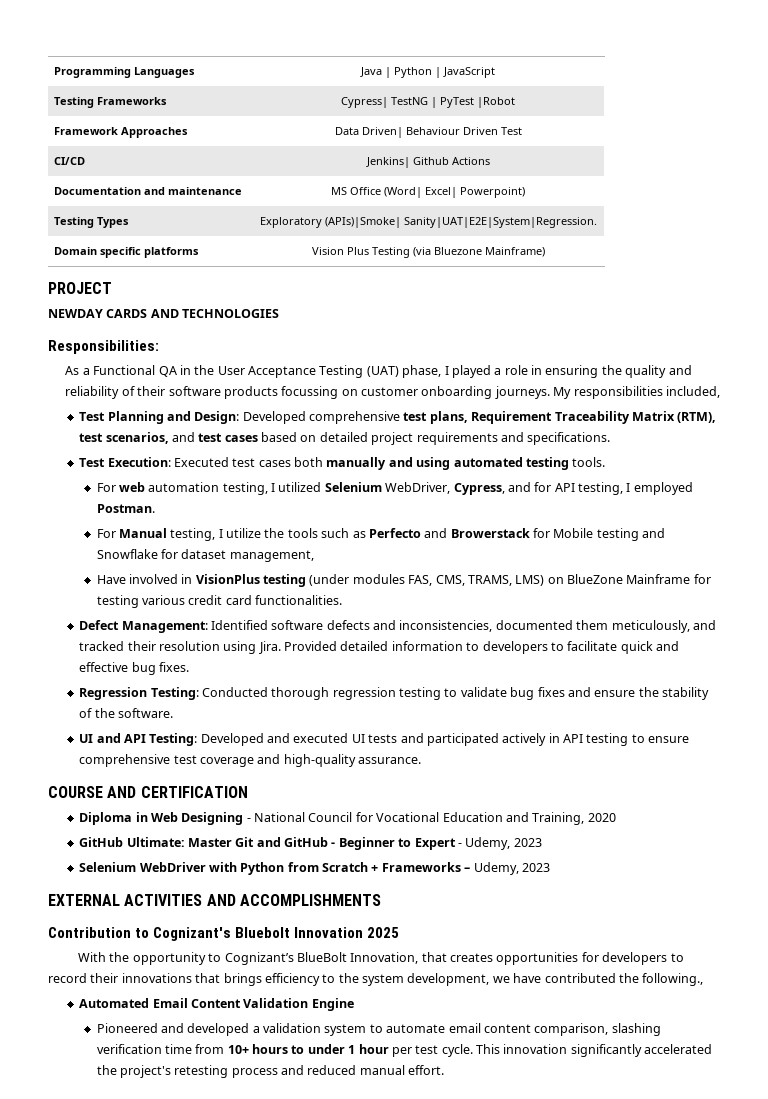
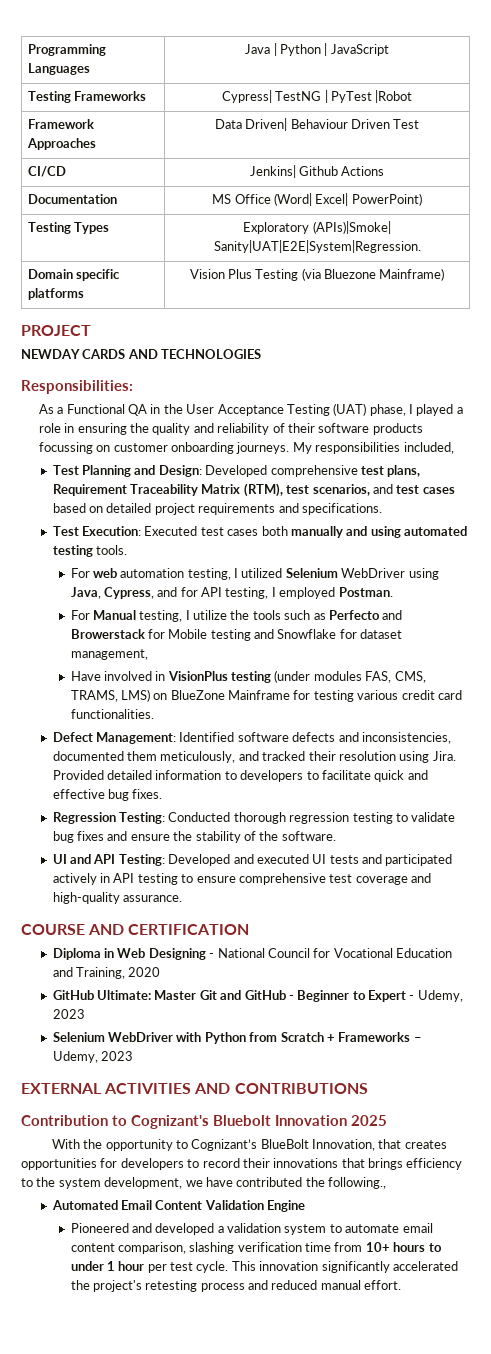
- Documentation and maintenance | MS Office (Word| Excel| Powerpoint)
+ Documentation | MS Office (Word| Excel| PowerPoint)
- For web automation testing, I utilized Selenium WebDriver, Cypress, and for API testing, I employed Postman.
+ For web automation testing, I utilized Selenium WebDriver using Java, Cypress, and for API testing, I employed Postman.
- EXTERNAL ACTIVITIES AND ACCOMPLISHMENTS
+ EXTERNAL ACTIVITIES AND CONTRIBUTIONS

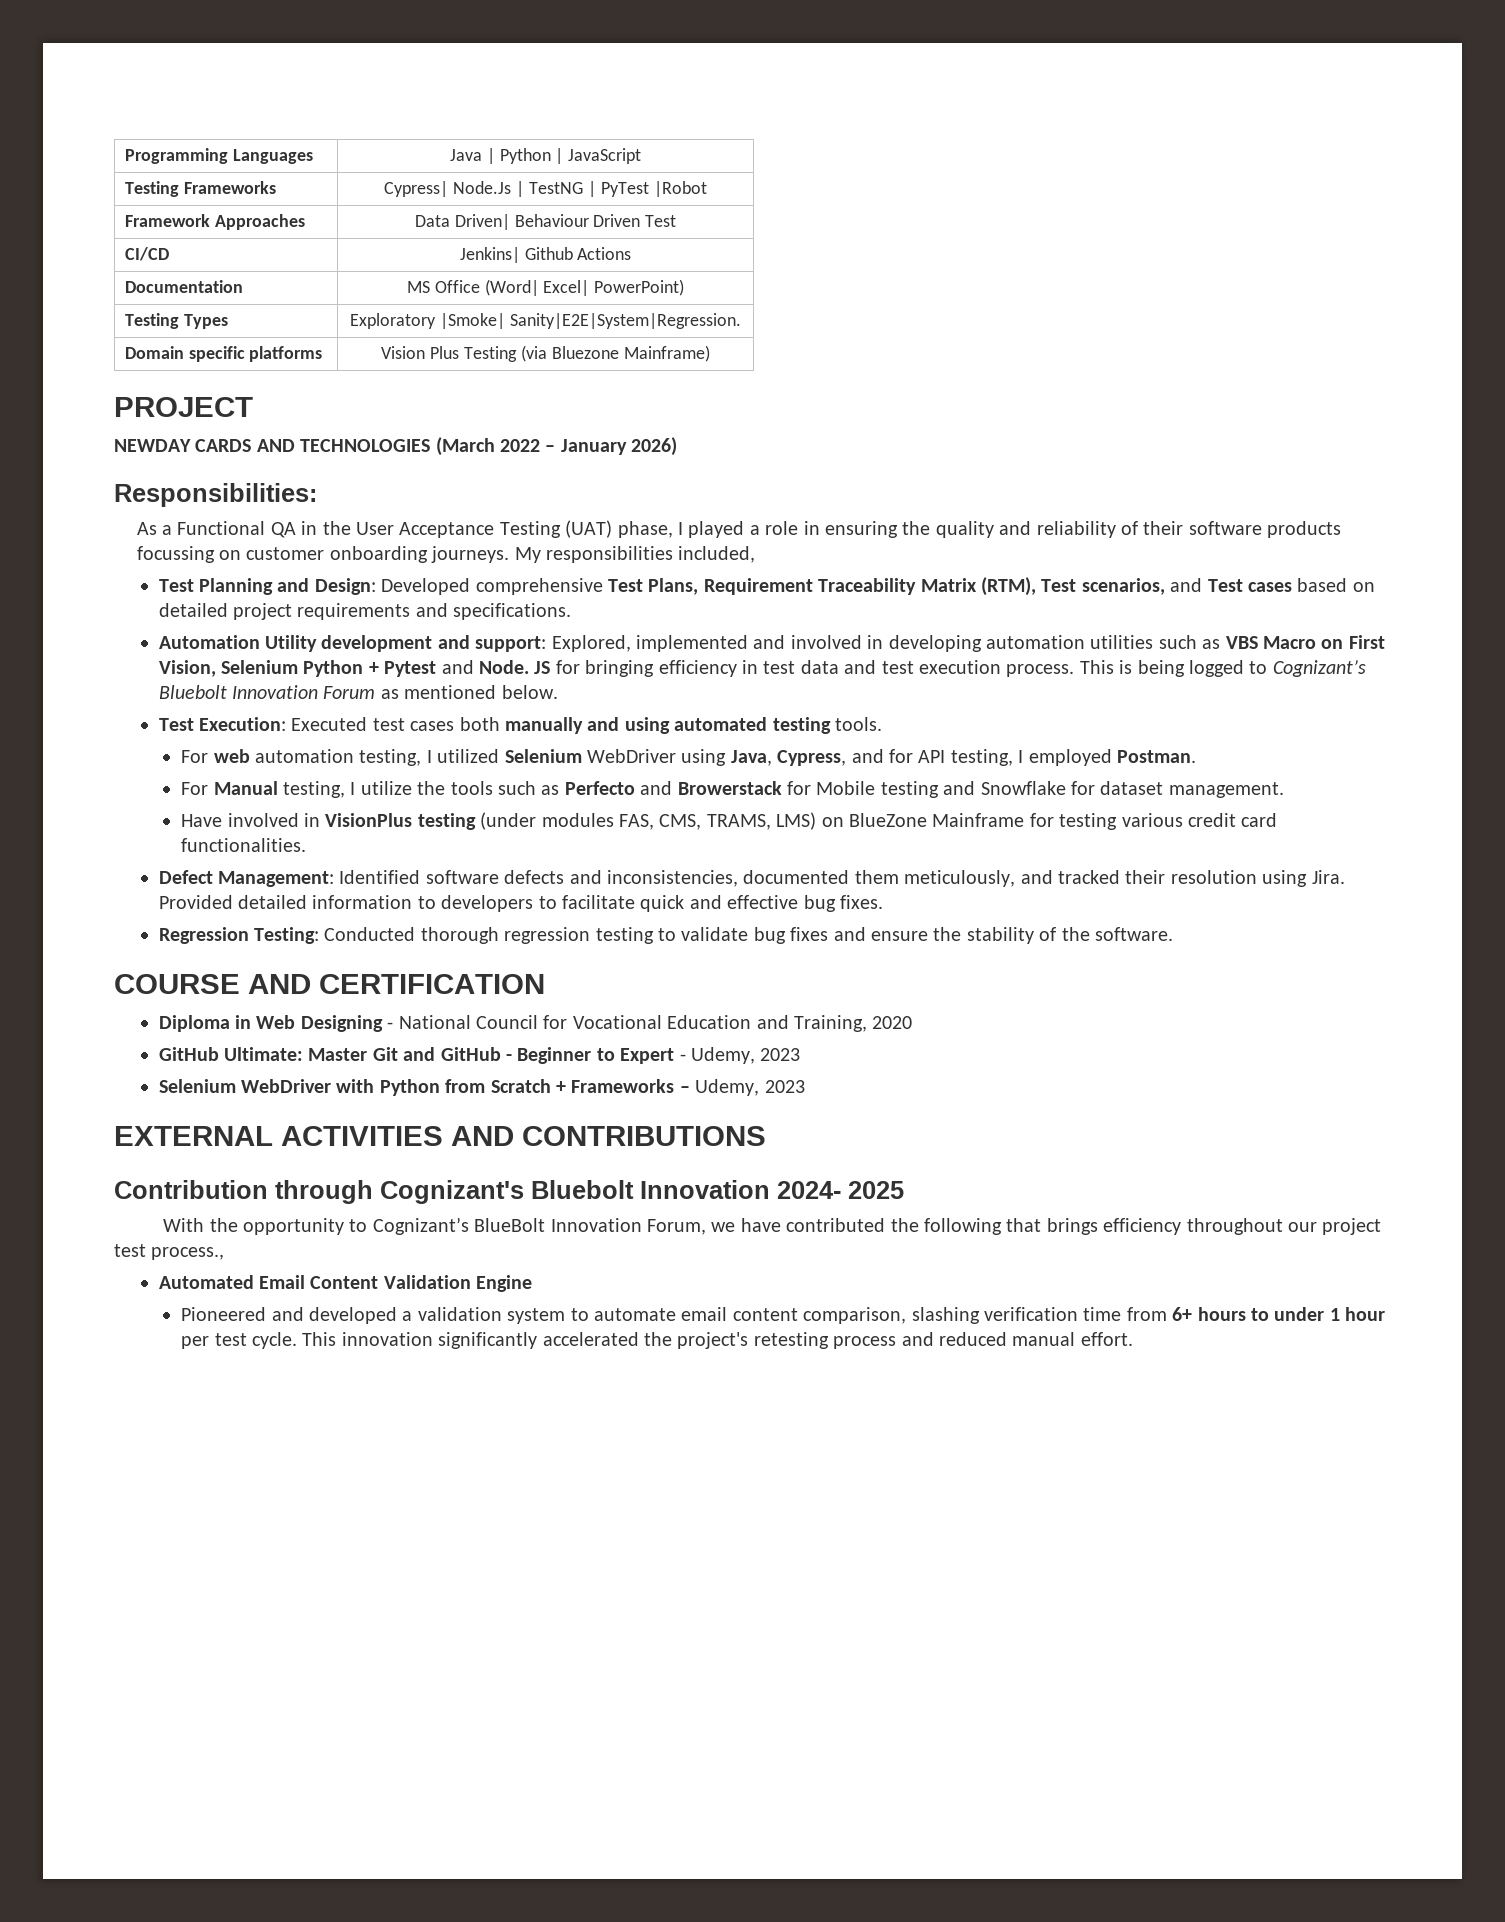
- Testing Frameworks | Cypress| TestNG | PyTest |Robot
+ Testing Frameworks | Cypress| Node.Js | TestNG | PyTest |Robot
- Testing Types | Exploratory (APIs)|Smoke| Sanity|UAT|E2E|System|Regression.
+ Testing Types | Exploratory |Smoke| Sanity|E2E|System|Regression.
- NEWDAY CARDS AND TECHNOLOGIES
+ NEWDAY CARDS AND TECHNOLOGIES (March 2022 – January 2026)
- Test Planning and Design: Developed comprehensive test plans, Requirement Traceability Matrix (RTM), test scenarios, and test cases based on detailed project requirements and specifications.
+ Test Planning and Design: Developed comprehensive Test Plans, Requirement Traceability Matrix (RTM), Test scenarios, and Test cases based on detailed project requirements and specifications.
+ Automation Utility development and support: Explored, implemented and involved in developing automation utilities such as VBS Macro on First Vision, Selenium Python + Pytest and Node. JS for bringing efficiency in test data and test execution process. This is being logged to Cognizant’s Bluebolt Innovation Forum as mentioned below.
- For Manual testing, I utilize the tools such as Perfecto and Browerstack for Mobile testing and Snowflake for dataset management,
+ For Manual testing, I utilize the tools such as Perfecto and Browerstack for Mobile testing and Snowflake for dataset management.
- UI and API Testing: Developed and executed UI tests and participated actively in API testing to ensure comprehensive test coverage and high-quality assurance.
- Contribution to Cognizant's Bluebolt Innovation 2025
+ Contribution through Cognizant's Bluebolt Innovation 2024- 2025
- With the opportunity to Cognizant’s BlueBolt Innovation, that creates opportunities for developers to record their innovations that brings efficiency to the system development, we have contributed the following.,
+ With the opportunity to Cognizant’s BlueBolt Innovation Forum, we have contributed the following that brings efficiency throughout our project test process.,
- Pioneered and developed a validation system to automate email content comparison, slashing verification time from 10+ hours to under 1 hour per test cycle.
+ Pioneered and developed a validation system to automate email content comparison, slashing verification time from 6+ hours to under 1 hour per test cycle.

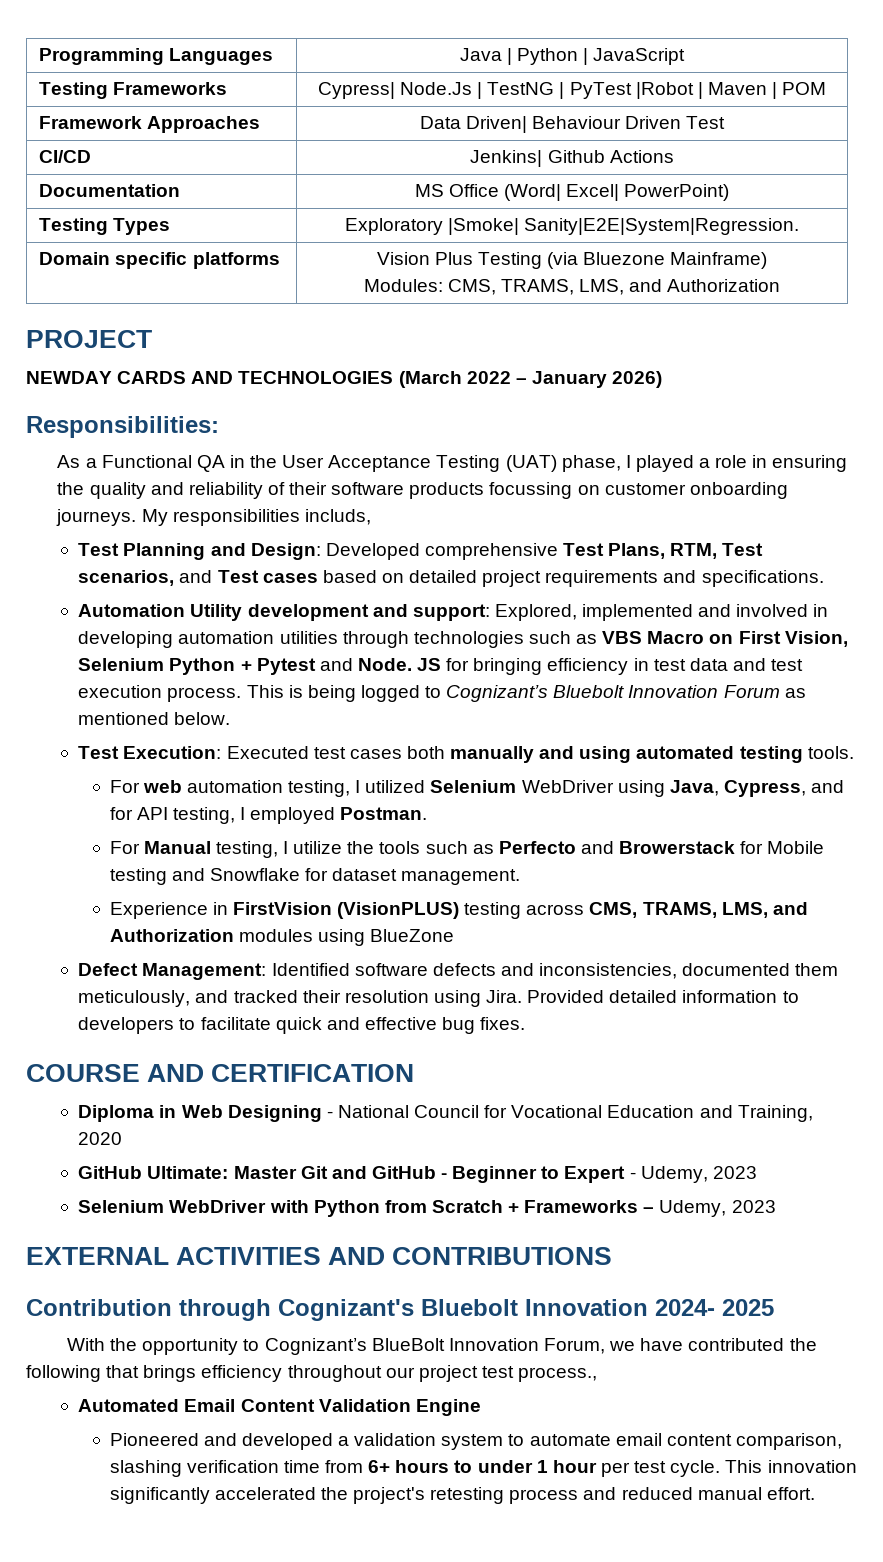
- Testing Frameworks | Cypress| Node.Js | TestNG | PyTest |Robot
+ Testing Frameworks | Cypress| Node.Js | TestNG | PyTest |Robot | Maven | POM
  Domain specific platforms | Vision Plus Testing (via Bluezone Mainframe)
+ Modules: CMS, TRAMS, LMS, and Authorization
- My responsibilities included,
+ My responsibilities includs,
- Test Planning and Design: Developed comprehensive Test Plans, Requirement Traceability Matrix (RTM), Test scenarios, and Test cases based on detailed project requirements and specifications.
+ Test Planning and Design: Developed comprehensive Test Plans, RTM, Test scenarios, and Test cases based on detailed project requirements and specifications.
- Automation Utility development and support: Explored, implemented and involved in developing automation utilities such as VBS Macro on First Vision, Selenium Python + Pytest and Node.
+ Automation Utility development and support: Explored, implemented and involved in developing automation utilities through technologies such as VBS Macro on First Vision, Selenium Python + Pytest and Node.
- Have involved in VisionPlus testing (under modules FAS, CMS, TRAMS, LMS) on BlueZone Mainframe for testing various credit card functionalities.
+ Experience in FirstVision (VisionPLUS) testing across CMS, TRAMS, LMS, and Authorization modules using BlueZone
- Regression Testing: Conducted thorough regression testing to validate bug fixes and ensure the stability of the software.

